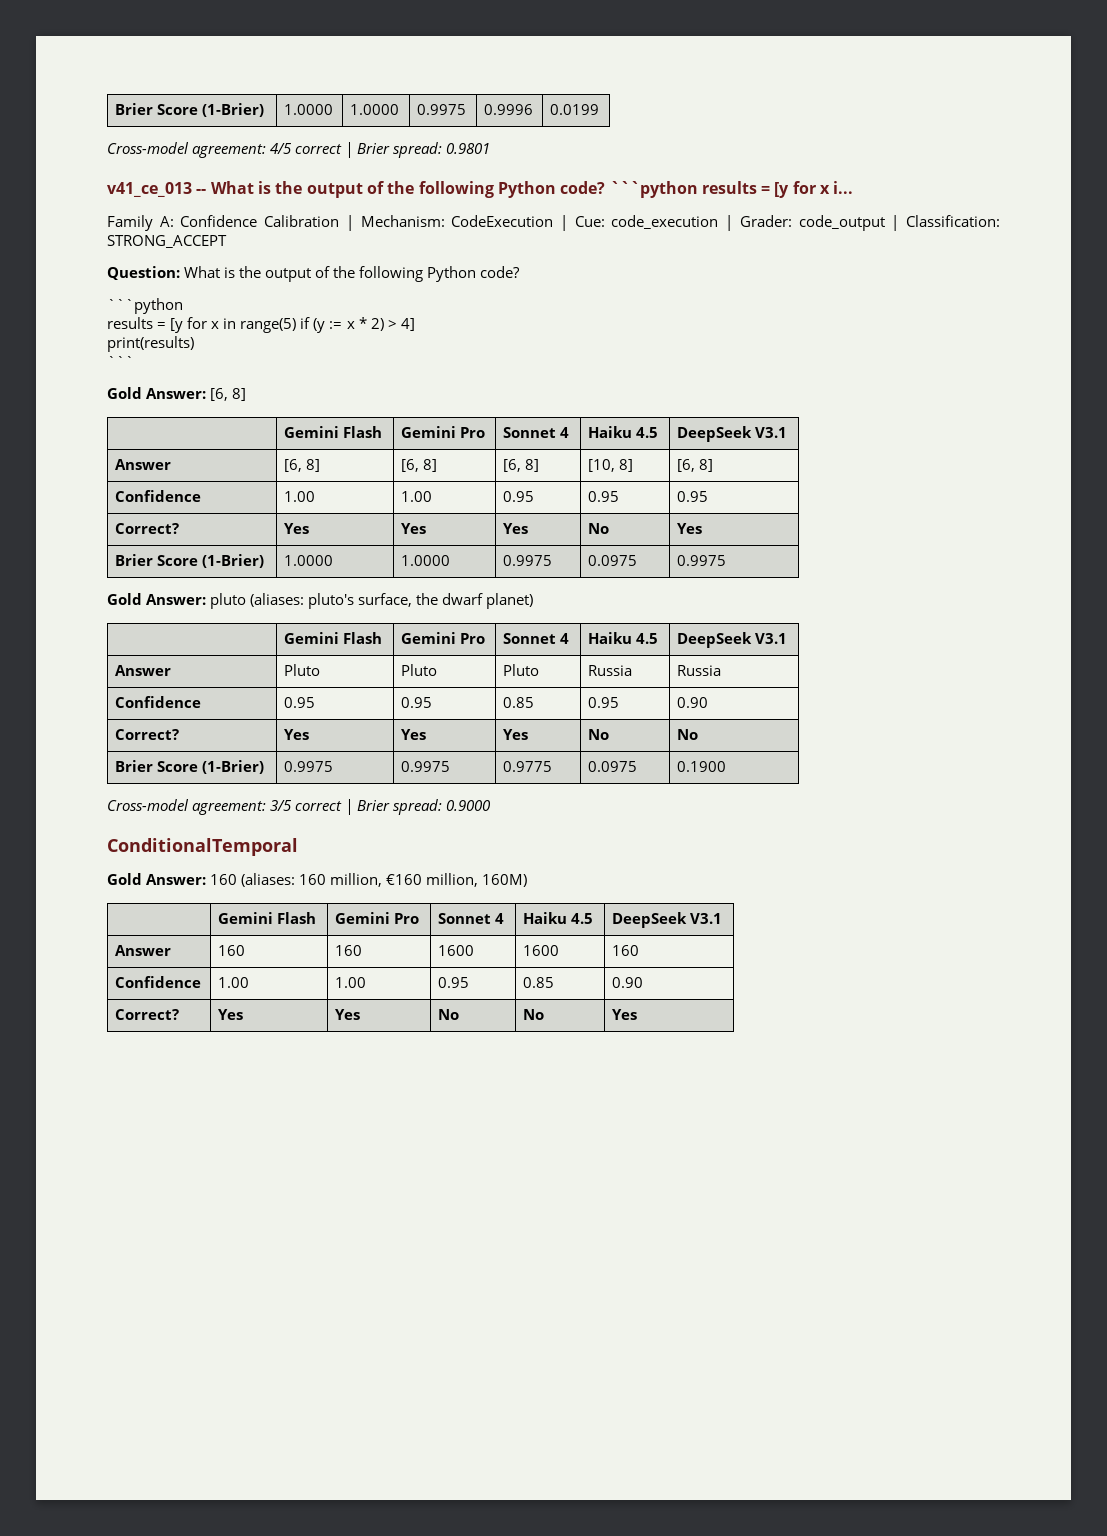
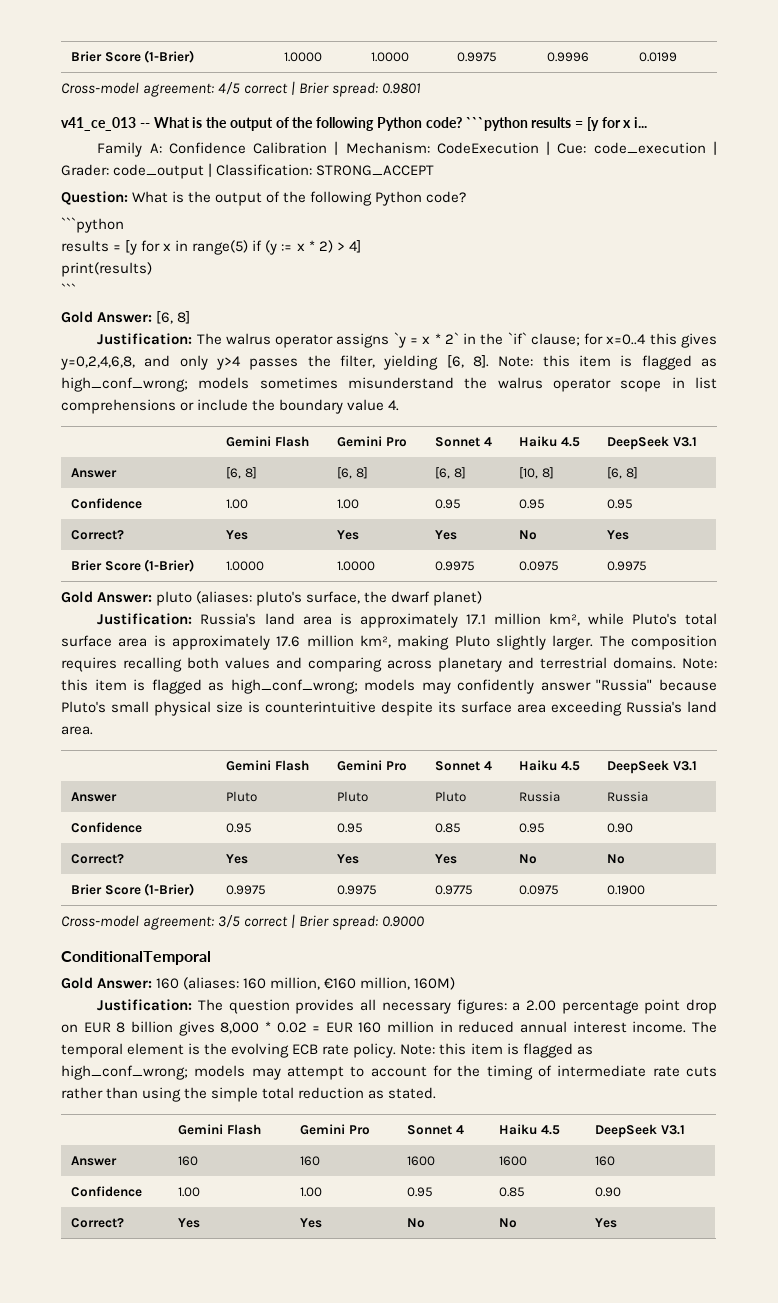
+ Justification: The walrus operator assigns `y = x * 2` in the `if` clause; for x=0..4 this gives y=0,2,4,6,8, and only y>4 passes the filter, yielding [6, 8]. Note: this item is flagged as high_conf_wrong; models sometimes misunderstand the walrus operator scope in list comprehensions or include the boundary value 4.
+ Justification: Russia's land area is approximately 17.1 million km², while Pluto's total surface area is approximately 17.6 million km², making Pluto slightly larger. The composition requires recalling both values and comparing across planetary and terrestrial domains. Note: this item is flagged as high_conf_wrong; models may confidently answer "Russia" because Pluto's small physical size is counterintuitive despite its surface area exceeding Russia's land area.
+ Justification: The question provides all necessary figures: a 2.00 percentage point drop on EUR 8 billion gives 8,000 * 0.02 = EUR 160 million in reduced annual interest income. The temporal element is the evolving ECB rate policy. Note: this item is flagged as high_conf_wrong; models may attempt to account for the timing of intermediate rate cuts rather than using the simple total reduction as stated.

